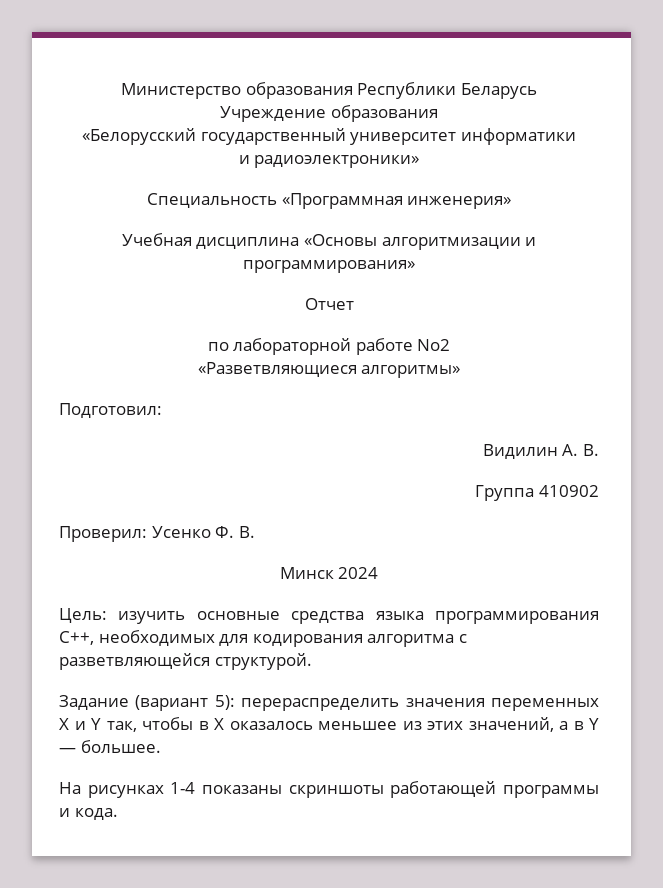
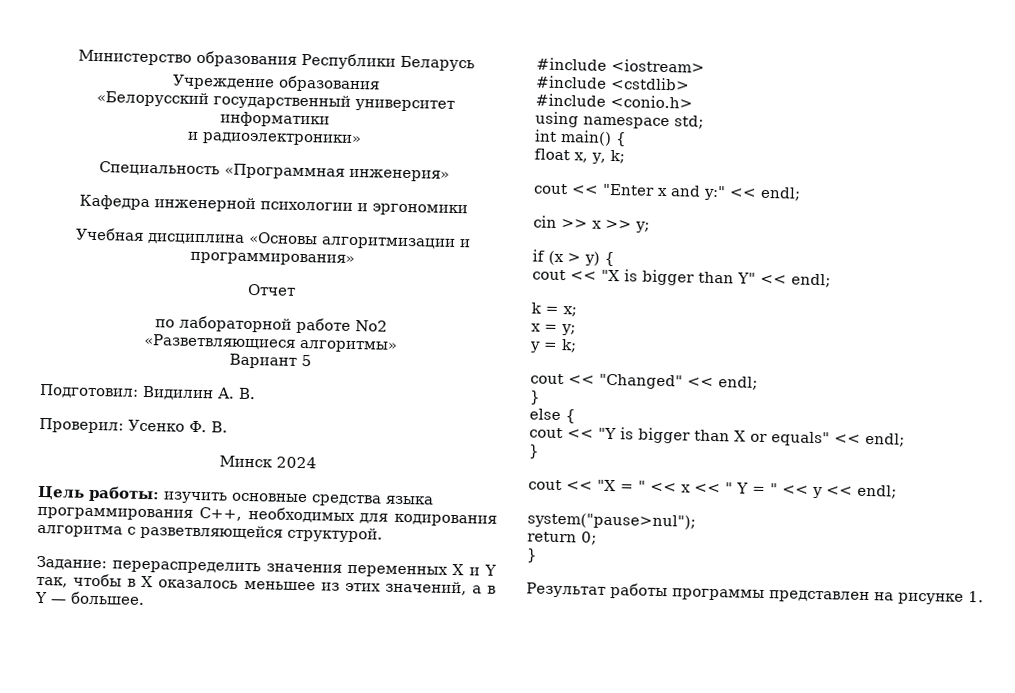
+ Кафедра инженерной психологии и эргономики
+ Вариант 5
- Подготовил:
- Видилин А. В.
+ Подготовил: Видилин А. В.
- Группа 410902
- Цель: изучить основные средства языка программирования С++, необходимых для кодирования алгоритма с разветвляющейся структурой.
+ Цель работы: изучить основные средства языка программирования С++, необходимых для кодирования алгоритма с разветвляющейся структурой.
- Задание (вариант 5): перераспределить значения переменных X и Y так, чтобы в X оказалось меньшее из этих значений, а в Y — большее.
+ Задание: перераспределить значения переменных X и Y так, чтобы в X оказалось меньшее из этих значений, а в Y — большее.
- На рисунках 1-4 показаны скриншоты работающей программы и кода.
+ #include <iostream>
+ #include <cstdlib>
+ #include <conio.h>
+ using namespace std;
+ int main() {
+ float x, y, k;
+ cout << "Enter x and y:" << endl;
+ cin >> x >> y;
+ if (x > y) {
+ cout << "X is bigger than Y" << endl;
+ k = x;
+ x = y;
+ y = k;
+ cout << "Changed" << endl;
+ }
+ else {
+ cout << "Y is bigger than X or equals" << endl;
+ }
+ cout << "X = " << x << " Y = " << y << endl;
+ system("pause>nul");
+ return 0;
+ }
+ Результат работы программы представлен на рисунке 1.

